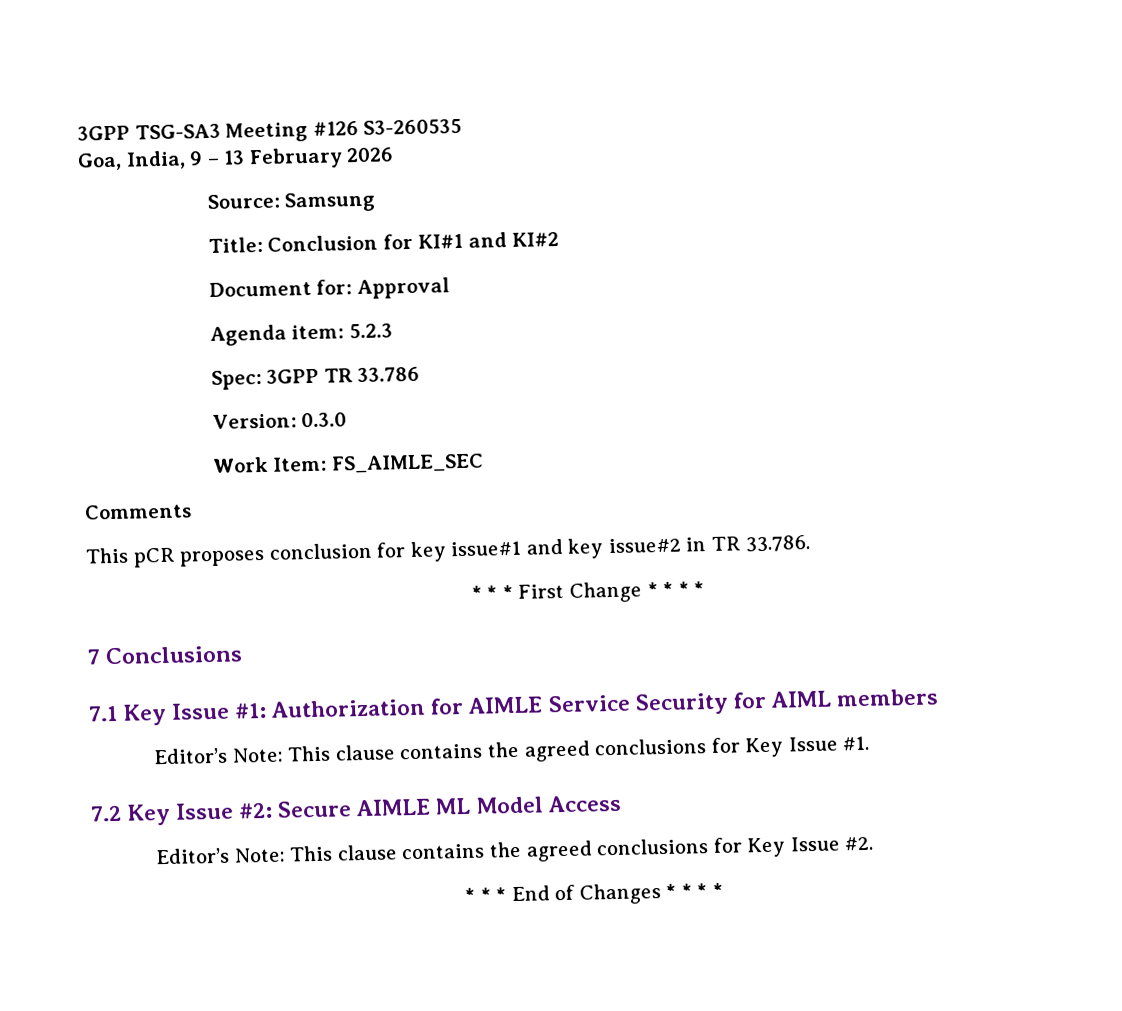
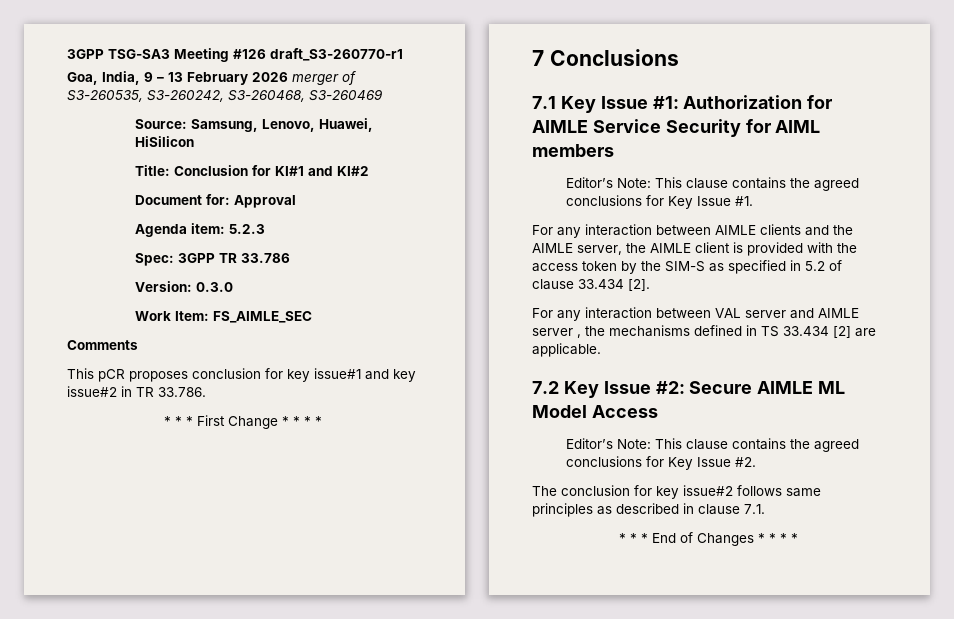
- 3GPP TSG-SA3 Meeting #126 S3-260535
+ 3GPP TSG-SA3 Meeting #126 draft_S3-260770-r1
- Goa, India, 9 – 13 February 2026
- Source: Samsung
+ Goa, India, 9 – 13 February 2026 merger of S3-260535, S3-260242, S3-260468, S3-260469
+ Source: Samsung, Lenovo, Huawei, HiSilicon
+ For any interaction between AIMLE clients and the AIMLE server, the AIMLE client is provided with the access token by the SIM-S as specified in 5.2 of clause 33.434 [2].
+ For any interaction between VAL server and AIMLE server , the mechanisms defined in TS 33.434 [2] are applicable.
+ The conclusion for key issue#2 follows same principles as described in clause 7.1.

